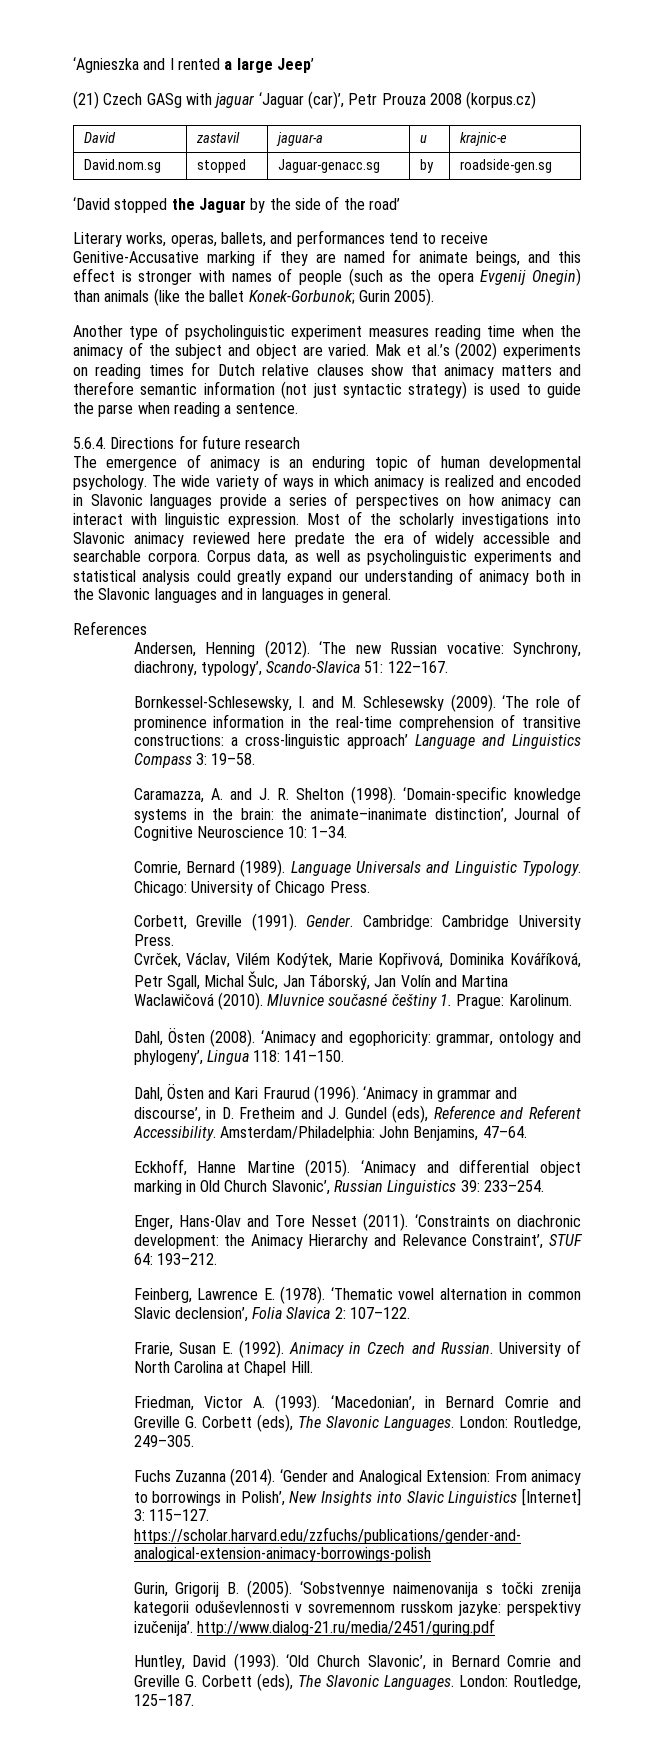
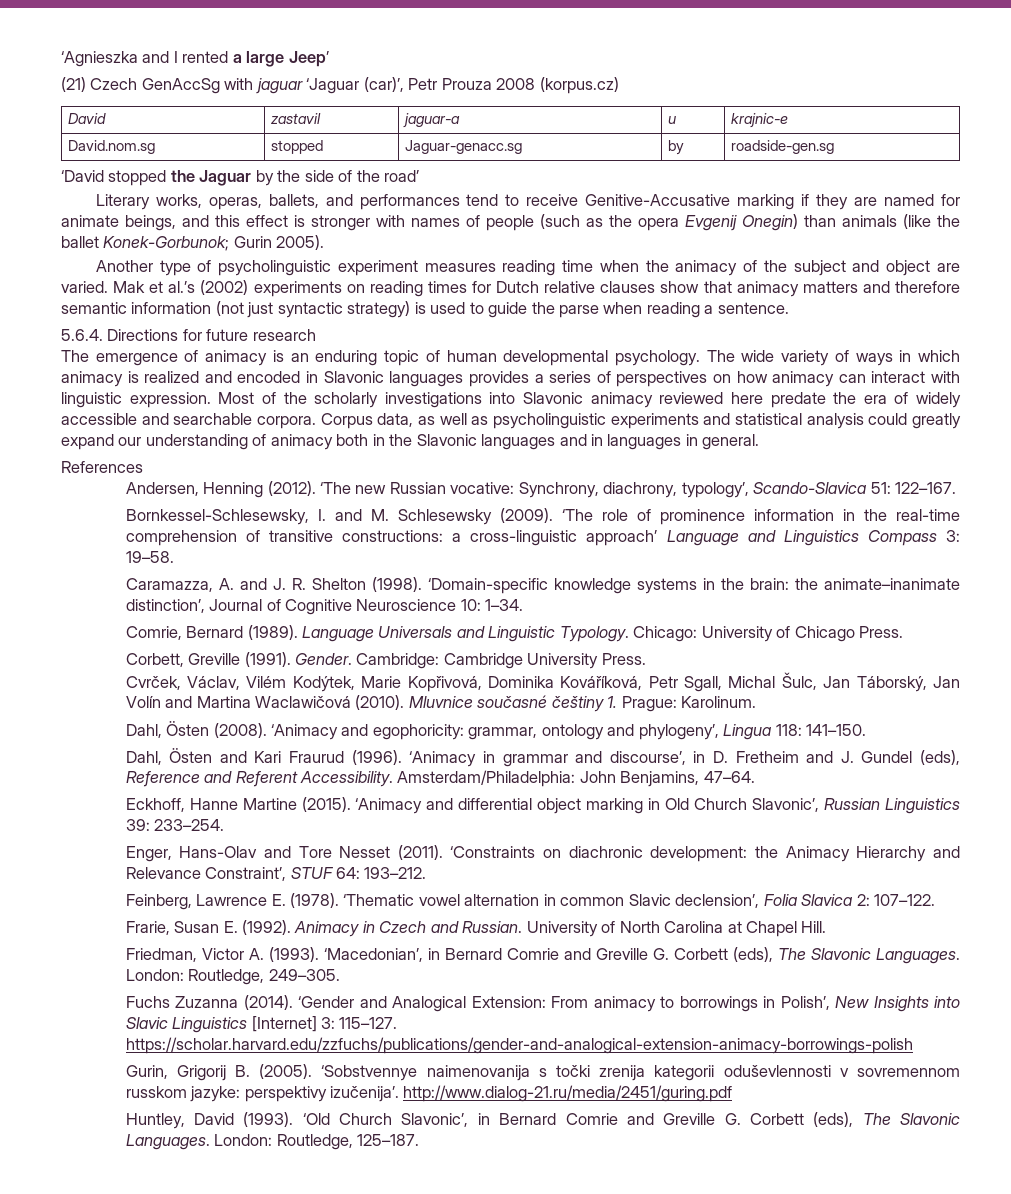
- (21) Czech GASg with jaguar ‘Jaguar (car)’, Petr Prouza 2008 (korpus.cz)
+ (21) Czech GenAccSg with jaguar ‘Jaguar (car)’, Petr Prouza 2008 (korpus.cz)
- The wide variety of ways in which animacy is realized and encoded in Slavonic languages provide a series of perspectives on how animacy can interact with linguistic expression.
+ The wide variety of ways in which animacy is realized and encoded in Slavonic languages provides a series of perspectives on how animacy can interact with linguistic expression.

